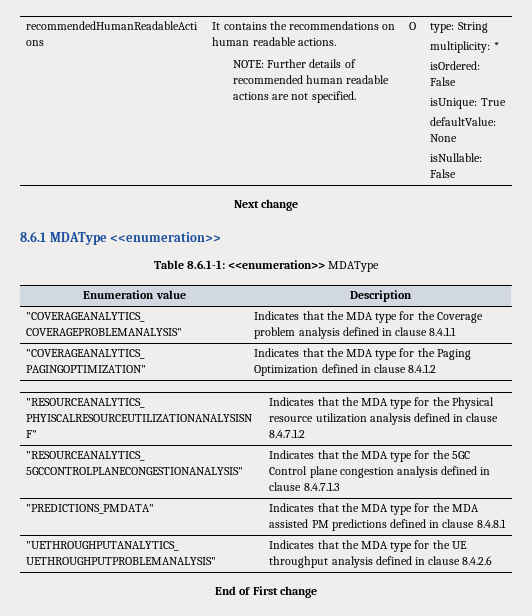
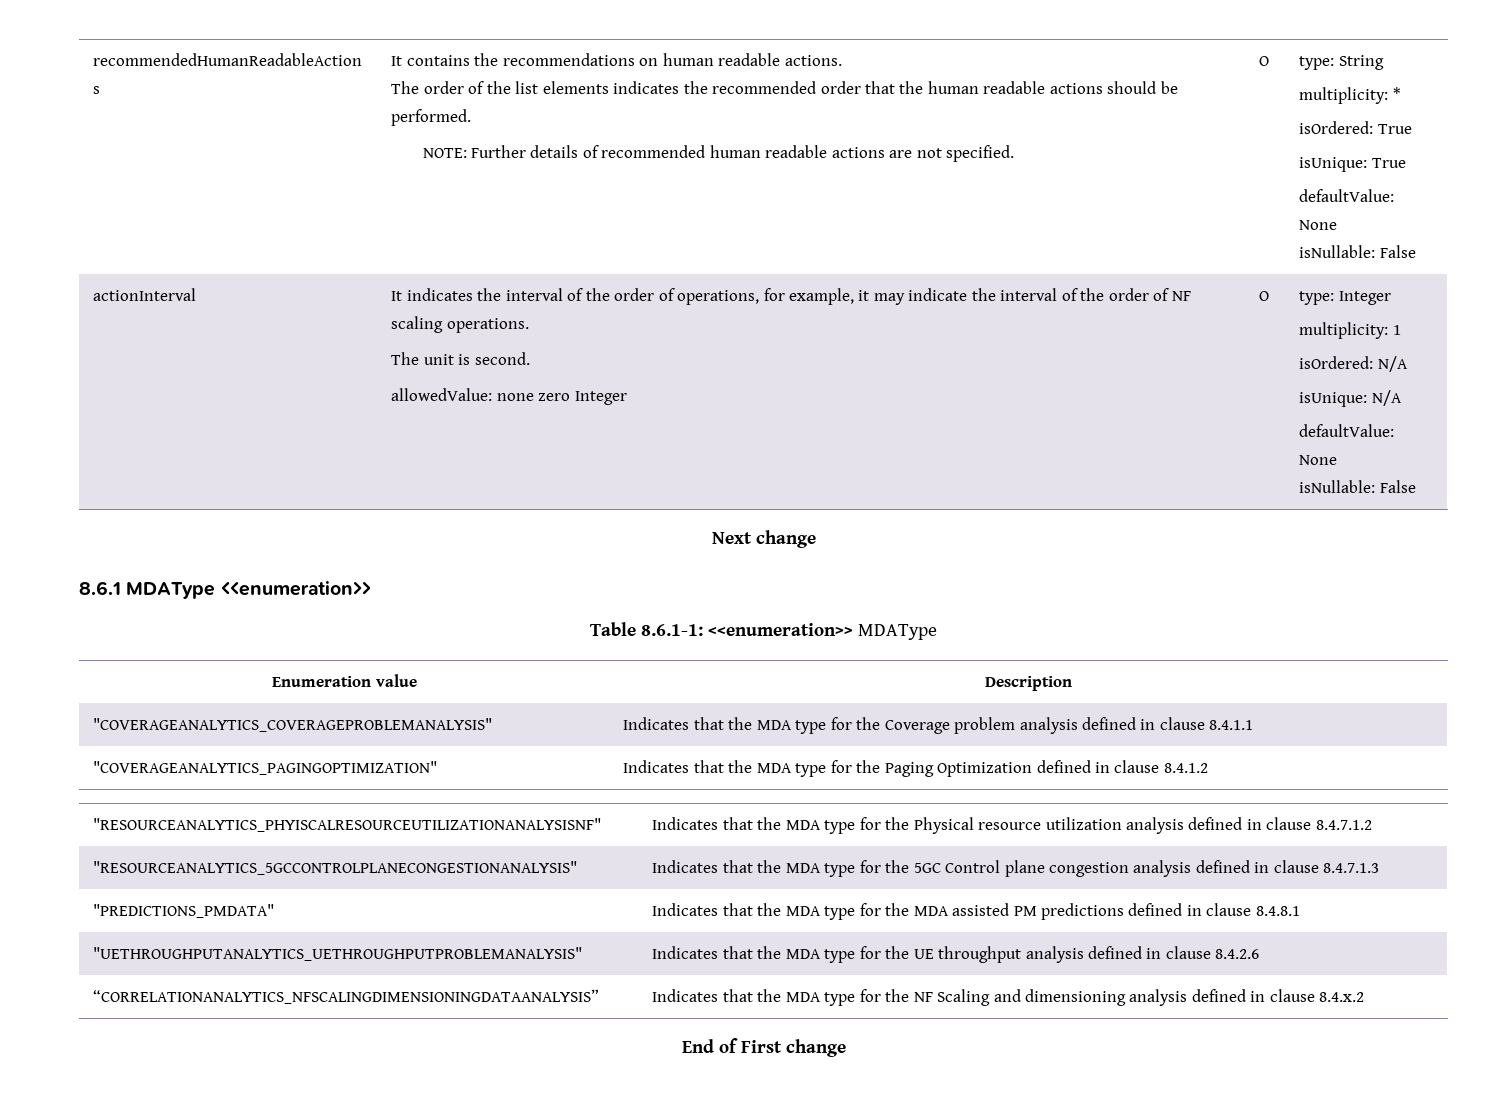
+ The order of the list elements indicates the recommended order that the human readable actions should be performed.
- isOrdered: False
+ isOrdered: True
+ actionInterval | It indicates the interval of the order of operations, for example, it may indicate the interval of the order of NF scaling operations.
+ The unit is second.
+ allowedValue: none zero Integer | O | type: Integer
+ multiplicity: 1
+ isOrdered: N/A
+ isUnique: N/A
+ defaultValue: None
+ isNullable: False
+ “CORRELATIONANALYTICS_NFSCALINGDIMENSIONINGDATAANALYSIS” | Indicates that the MDA type for the NF Scaling and dimensioning analysis defined in clause 8.4.x.2

